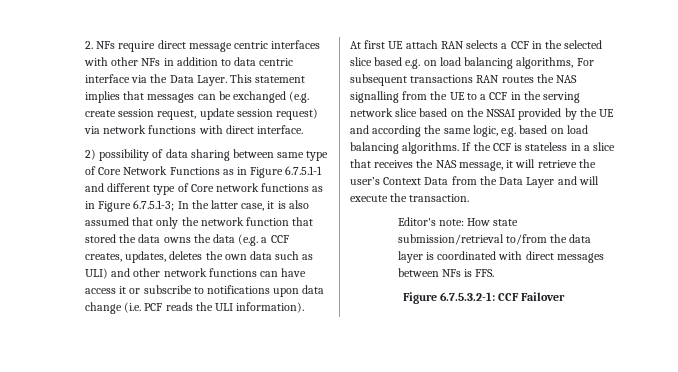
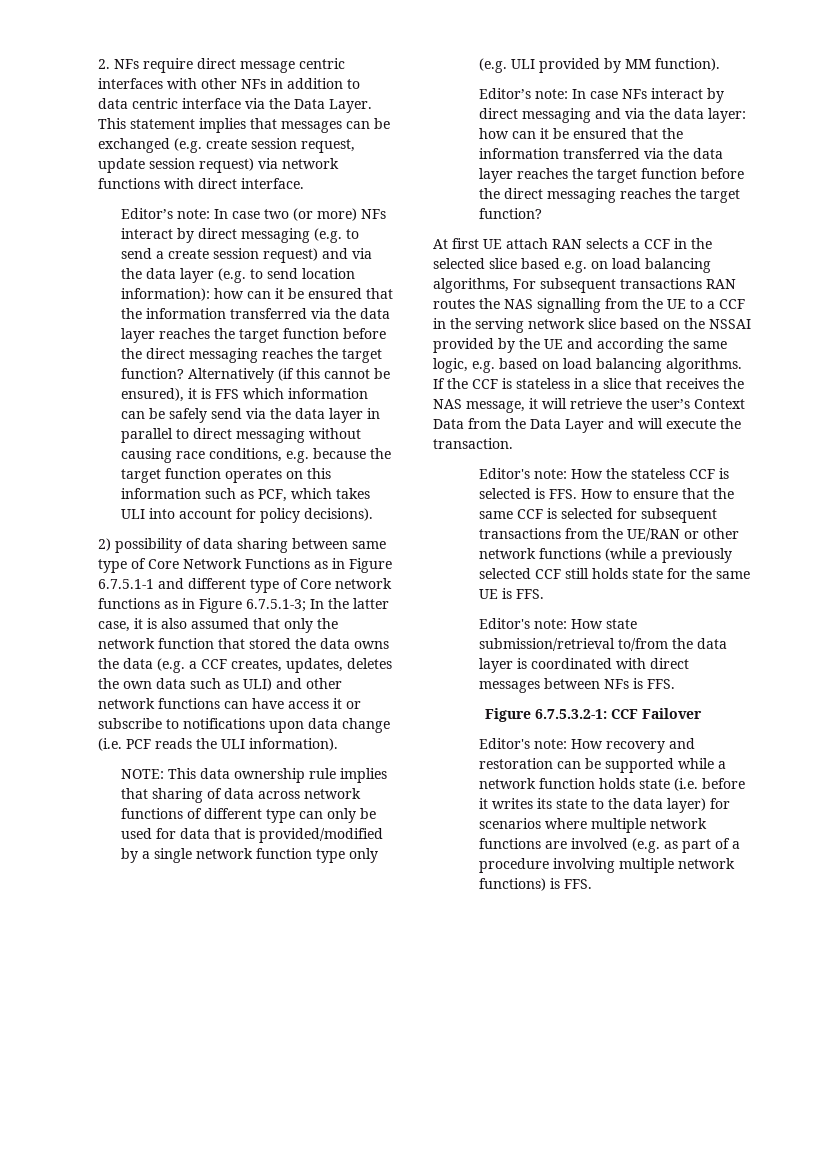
+ Editor’s note: In case two (or more) NFs interact by direct messaging (e.g. to send a create session request) and via the data layer (e.g. to send location information): how can it be ensured that the information transferred via the data layer reaches the target function before the direct messaging reaches the target function? Alternatively (if this cannot be ensured), it is FFS which information can be safely send via the data layer in parallel to direct messaging without causing race conditions, e.g. because the target function operates on this information such as PCF, which takes ULI into account for policy decisions).
+ NOTE: This data ownership rule implies that sharing of data across network functions of different type can only be used for data that is provided/modified by a single network function type only (e.g. ULI provided by MM function).
+ Editor’s note: In case NFs interact by direct messaging and via the data layer: how can it be ensured that the information transferred via the data layer reaches the target function before the direct messaging reaches the target function?
+ Editor's note: How the stateless CCF is selected is FFS. How to ensure that the same CCF is selected for subsequent transactions from the UE/RAN or other network functions (while a previously selected CCF still holds state for the same UE is FFS.
+ Editor's note: How recovery and restoration can be supported while a network function holds state (i.e. before it writes its state to the data layer) for scenarios where multiple network functions are involved (e.g. as part of a procedure involving multiple network functions) is FFS.

